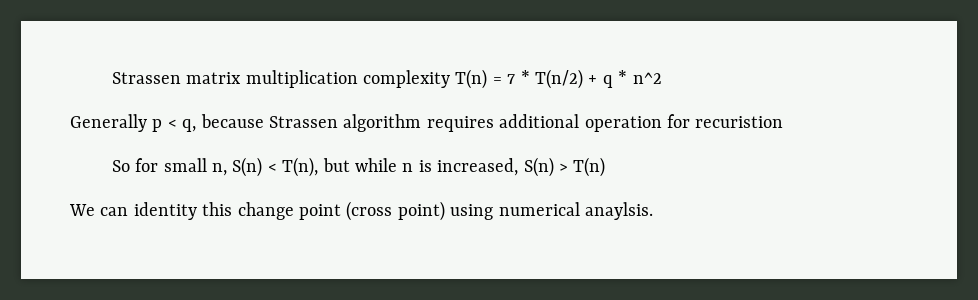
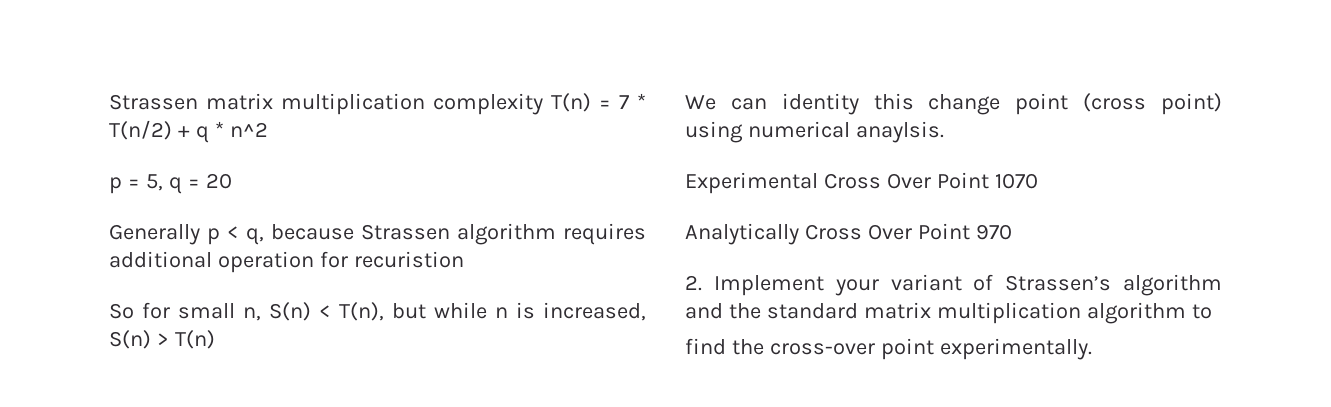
+ p = 5, q = 20
+ Experimental Cross Over Point 1070
+ Analytically Cross Over Point 970
+ 2. Implement your variant of Strassen’s algorithm and the standard matrix multiplication algorithm to
+ find the cross-over point experimentally.

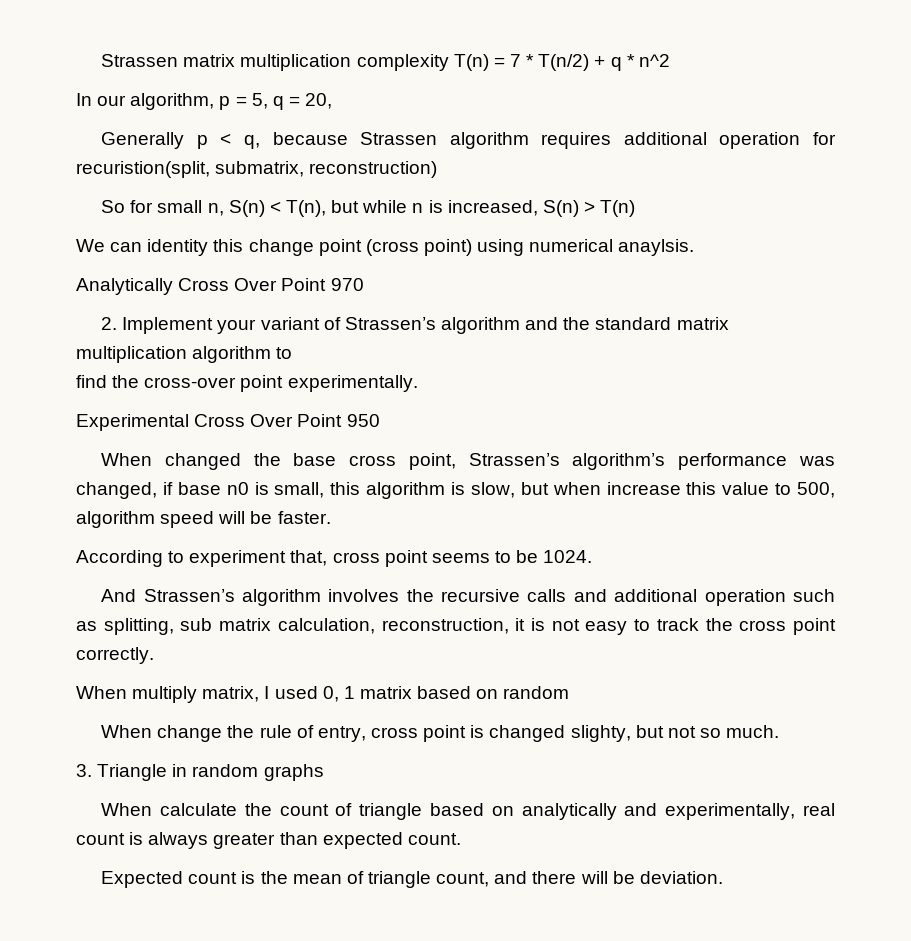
- p = 5, q = 20
+ In our algorithm, p = 5, q = 20,
- Generally p < q, because Strassen algorithm requires additional operation for recuristion
+ Generally p < q, because Strassen algorithm requires additional operation for recuristion(split, submatrix, reconstruction)
- Experimental Cross Over Point 1070
+ Experimental Cross Over Point 950
+ When changed the base cross point, Strassen’s algorithm’s performance was changed, if base n0 is small, this algorithm is slow, but when increase this value to 500, algorithm speed will be faster.
+ According to experiment that, cross point seems to be 1024.
+ And Strassen’s algorithm involves the recursive calls and additional operation such as splitting, sub matrix calculation, reconstruction, it is not easy to track the cross point correctly.
+ When multiply matrix, I used 0, 1 matrix based on random
+ When change the rule of entry, cross point is changed slighty, but not so much.
+ 3. Triangle in random graphs
+ When calculate the count of triangle based on analytically and experimentally, real count is always greater than expected count.
+ Expected count is the mean of triangle count, and there will be deviation.

